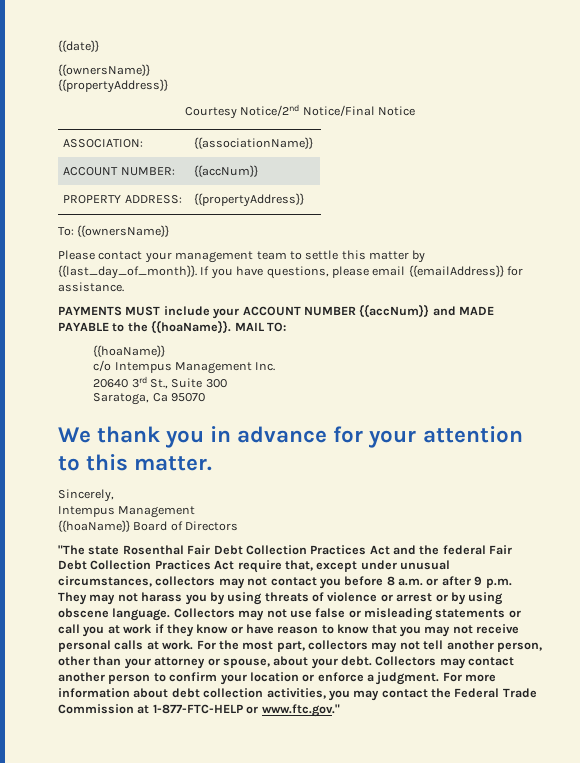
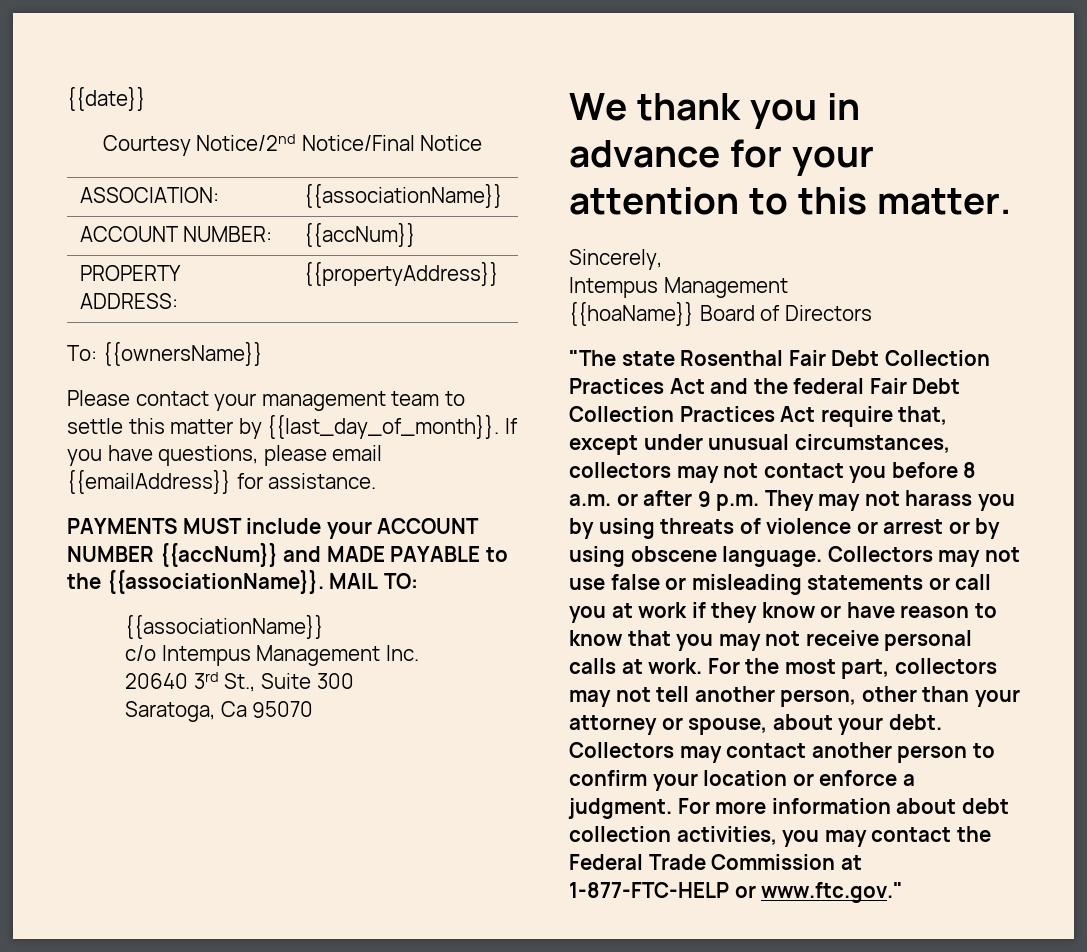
  {{date}}
- {{ownersName}}
- {{propertyAddress}}
- PAYMENTS MUST include your ACCOUNT NUMBER {{accNum}} and MADE PAYABLE to the {{hoaName}}.
+ PAYMENTS MUST include your ACCOUNT NUMBER {{accNum}} and MADE PAYABLE to the {{associationName}}.
  MAIL TO:
- {{hoaName}}
+ {{associationName}}

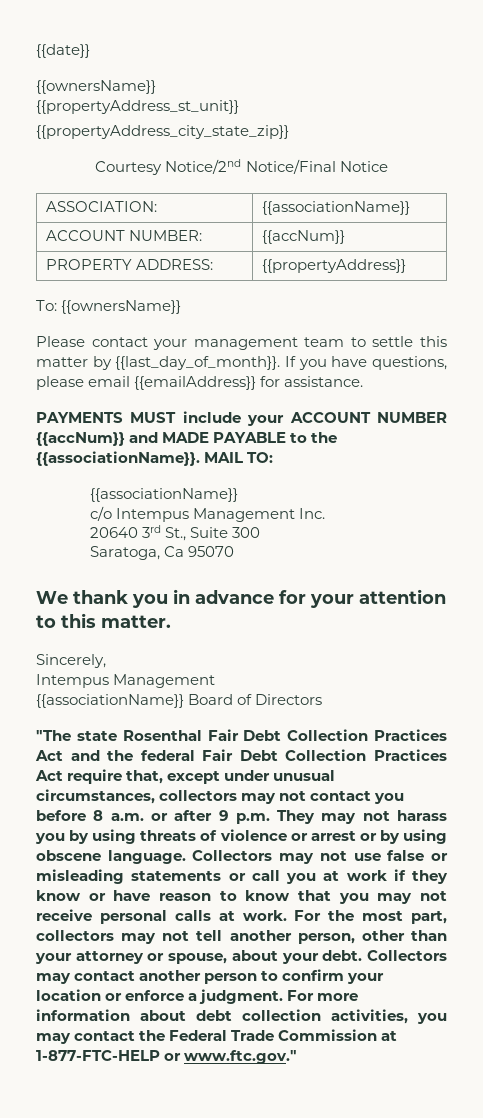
  {{date}}
+ {{ownersName}}
+ {{propertyAddress_st_unit}}
+ {{propertyAddress_city_state_zip}}
- {{hoaName}} Board of Directors
+ {{associationName}} Board of Directors

